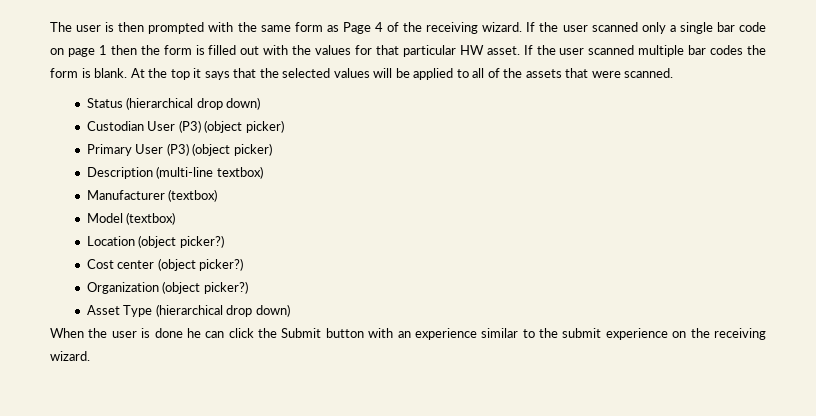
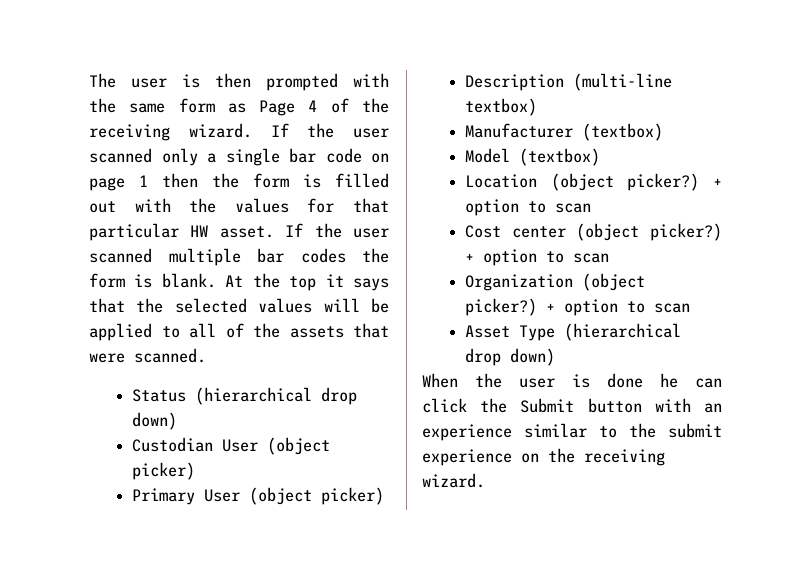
- Custodian User (P3) (object picker)
+ Custodian User (object picker)
- Primary User (P3) (object picker)
+ Primary User (object picker)
- Location (object picker?)
+ Location (object picker?) + option to scan
- Cost center (object picker?)
+ Cost center (object picker?) + option to scan
- Organization (object picker?)
+ Organization (object picker?) + option to scan

